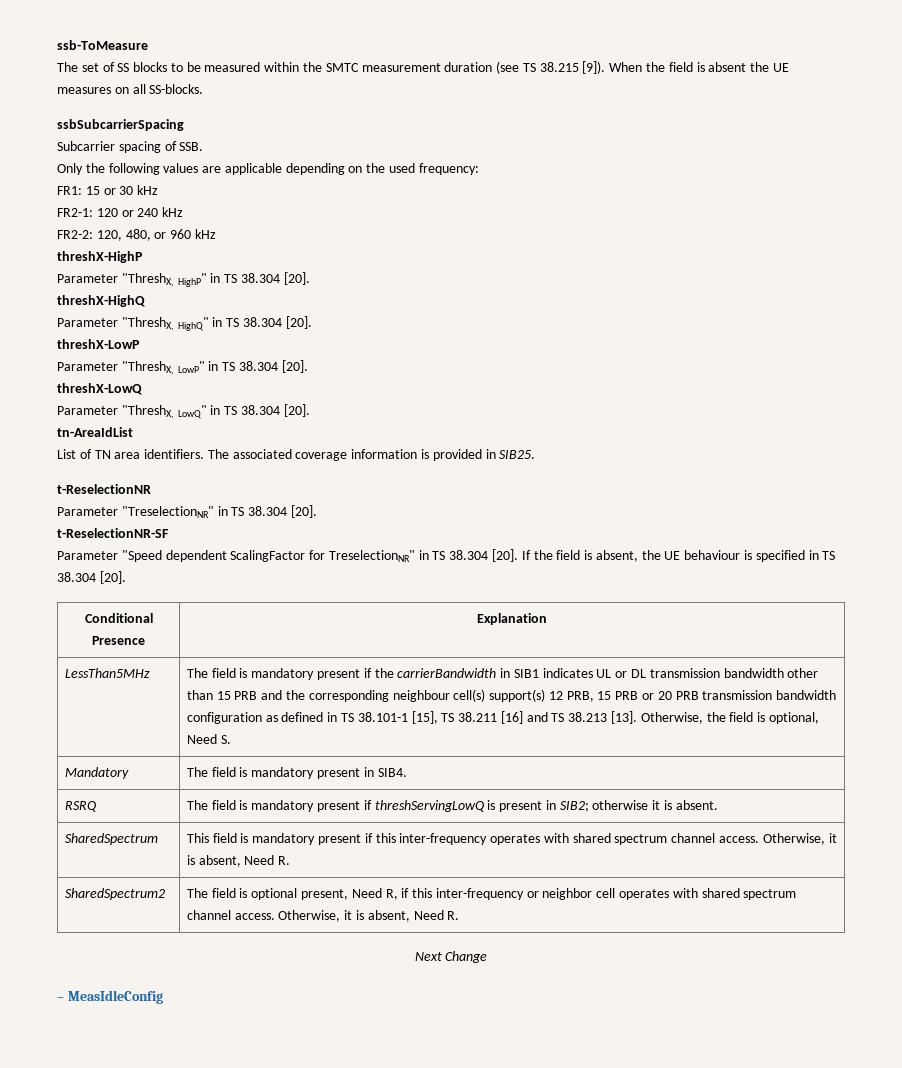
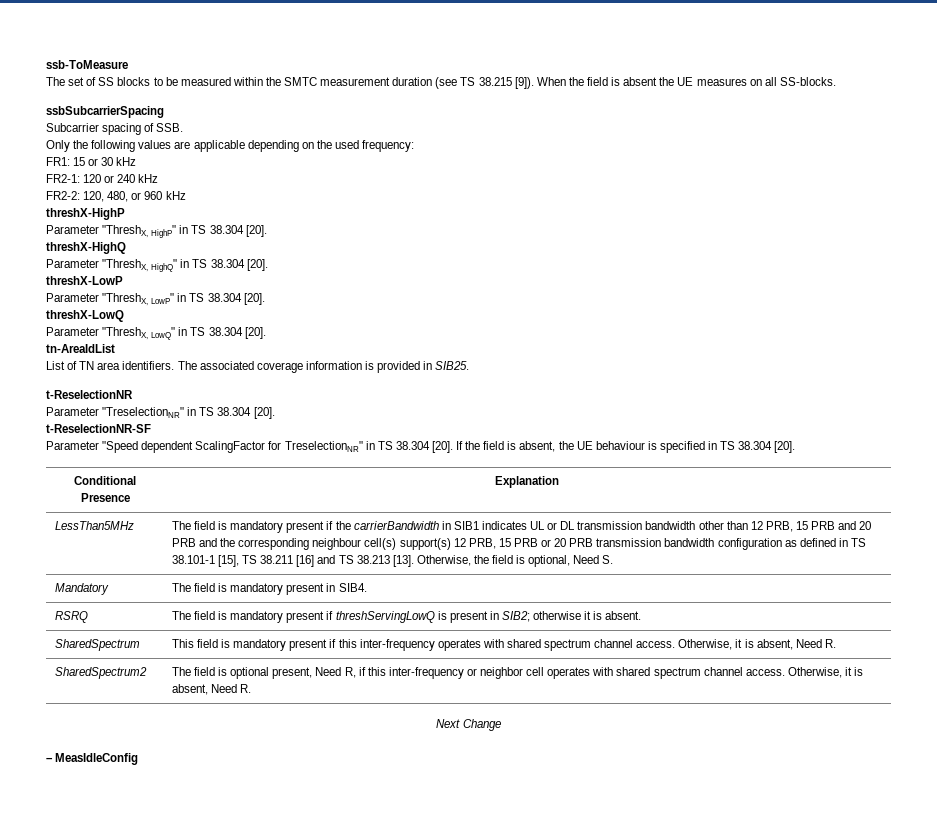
- The field is mandatory present if the carrierBandwidth in SIB1 indicates UL or DL transmission bandwidth other than 15 PRB and the corresponding neighbour cell(s) support(s) 12 PRB, 15 PRB or 20 PRB transmission bandwidth configuration as defined in TS 38.101-1 [15], TS 38.211 [16] and TS 38.213 [13].
+ The field is mandatory present if the carrierBandwidth in SIB1 indicates UL or DL transmission bandwidth other than 12 PRB, 15 PRB and 20 PRB and the corresponding neighbour cell(s) support(s) 12 PRB, 15 PRB or 20 PRB transmission bandwidth configuration as defined in TS 38.101-1 [15], TS 38.211 [16] and TS 38.213 [13].

